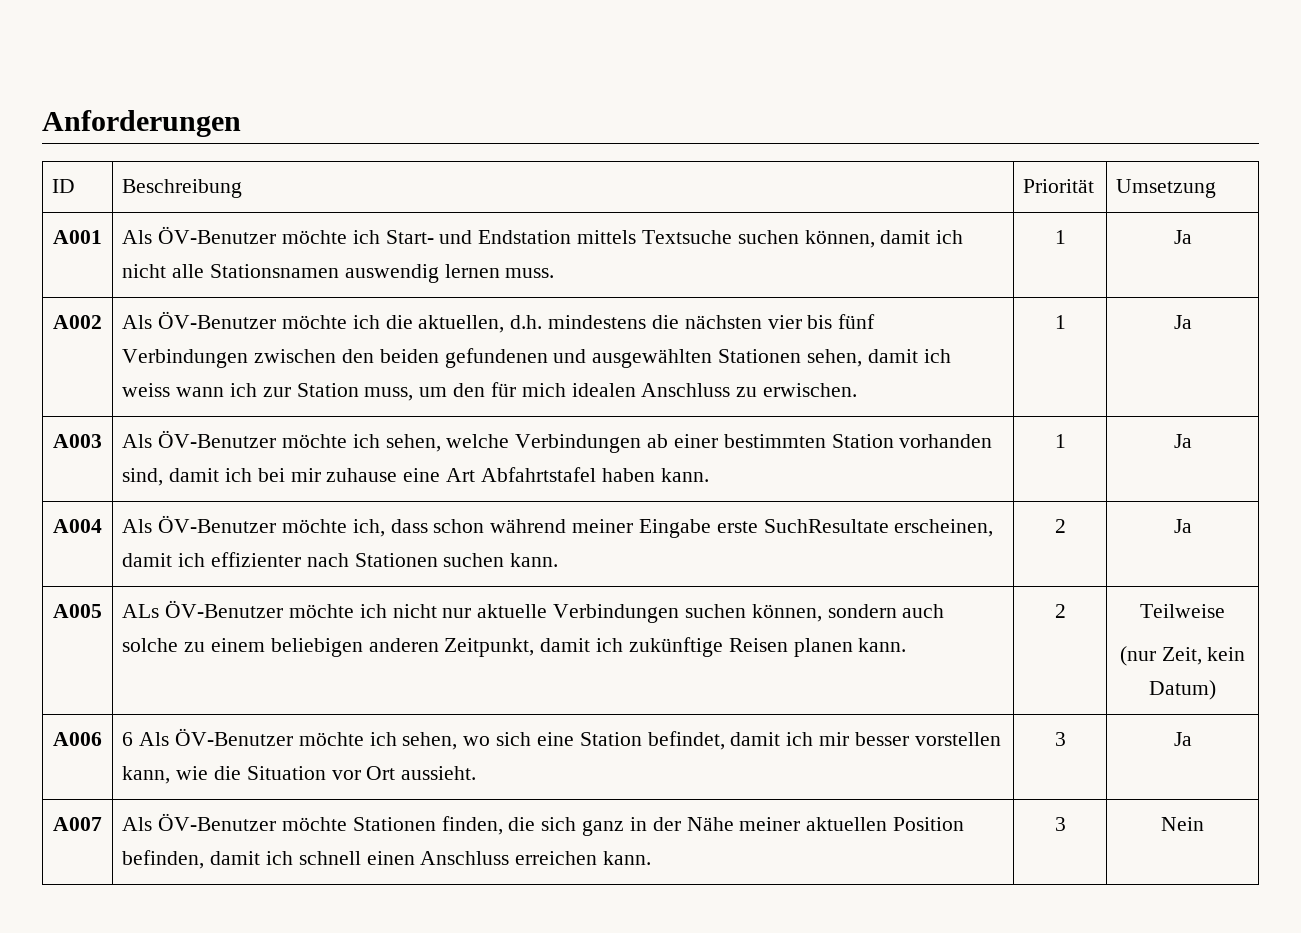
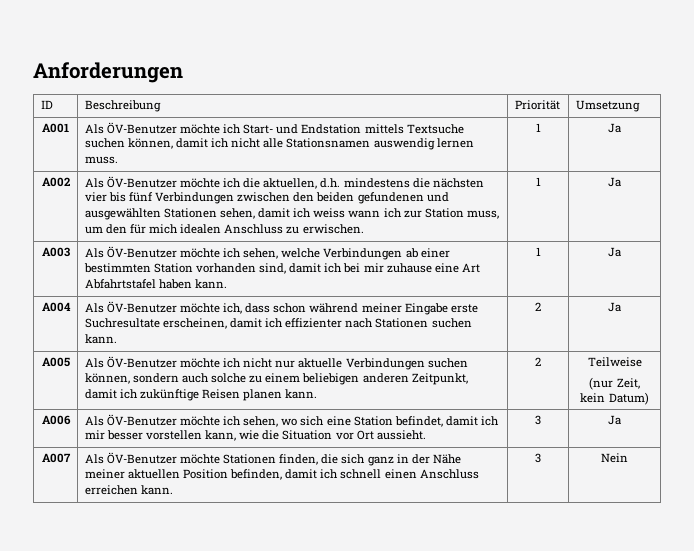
- A004 | Als ÖV-Benutzer möchte ich, dass schon während meiner Eingabe erste SuchResultate erscheinen, damit ich effizienter nach Stationen suchen kann. | 2 | Ja
+ A004 | Als ÖV-Benutzer möchte ich, dass schon während meiner Eingabe erste Suchresultate erscheinen, damit ich effizienter nach Stationen suchen kann. | 2 | Ja
- A005 | ALs ÖV-Benutzer möchte ich nicht nur aktuelle Verbindungen suchen können, sondern auch solche zu einem beliebigen anderen Zeitpunkt, damit ich zukünftige Reisen planen kann. | 2 | Teilweise
+ A005 | Als ÖV-Benutzer möchte ich nicht nur aktuelle Verbindungen suchen können, sondern auch solche zu einem beliebigen anderen Zeitpunkt, damit ich zukünftige Reisen planen kann. | 2 | Teilweise
- A006 | 6 Als ÖV-Benutzer möchte ich sehen, wo sich eine Station befindet, damit ich mir besser vorstellen kann, wie die Situation vor Ort aussieht. | 3 | Ja
+ A006 | Als ÖV-Benutzer möchte ich sehen, wo sich eine Station befindet, damit ich mir besser vorstellen kann, wie die Situation vor Ort aussieht. | 3 | Ja

